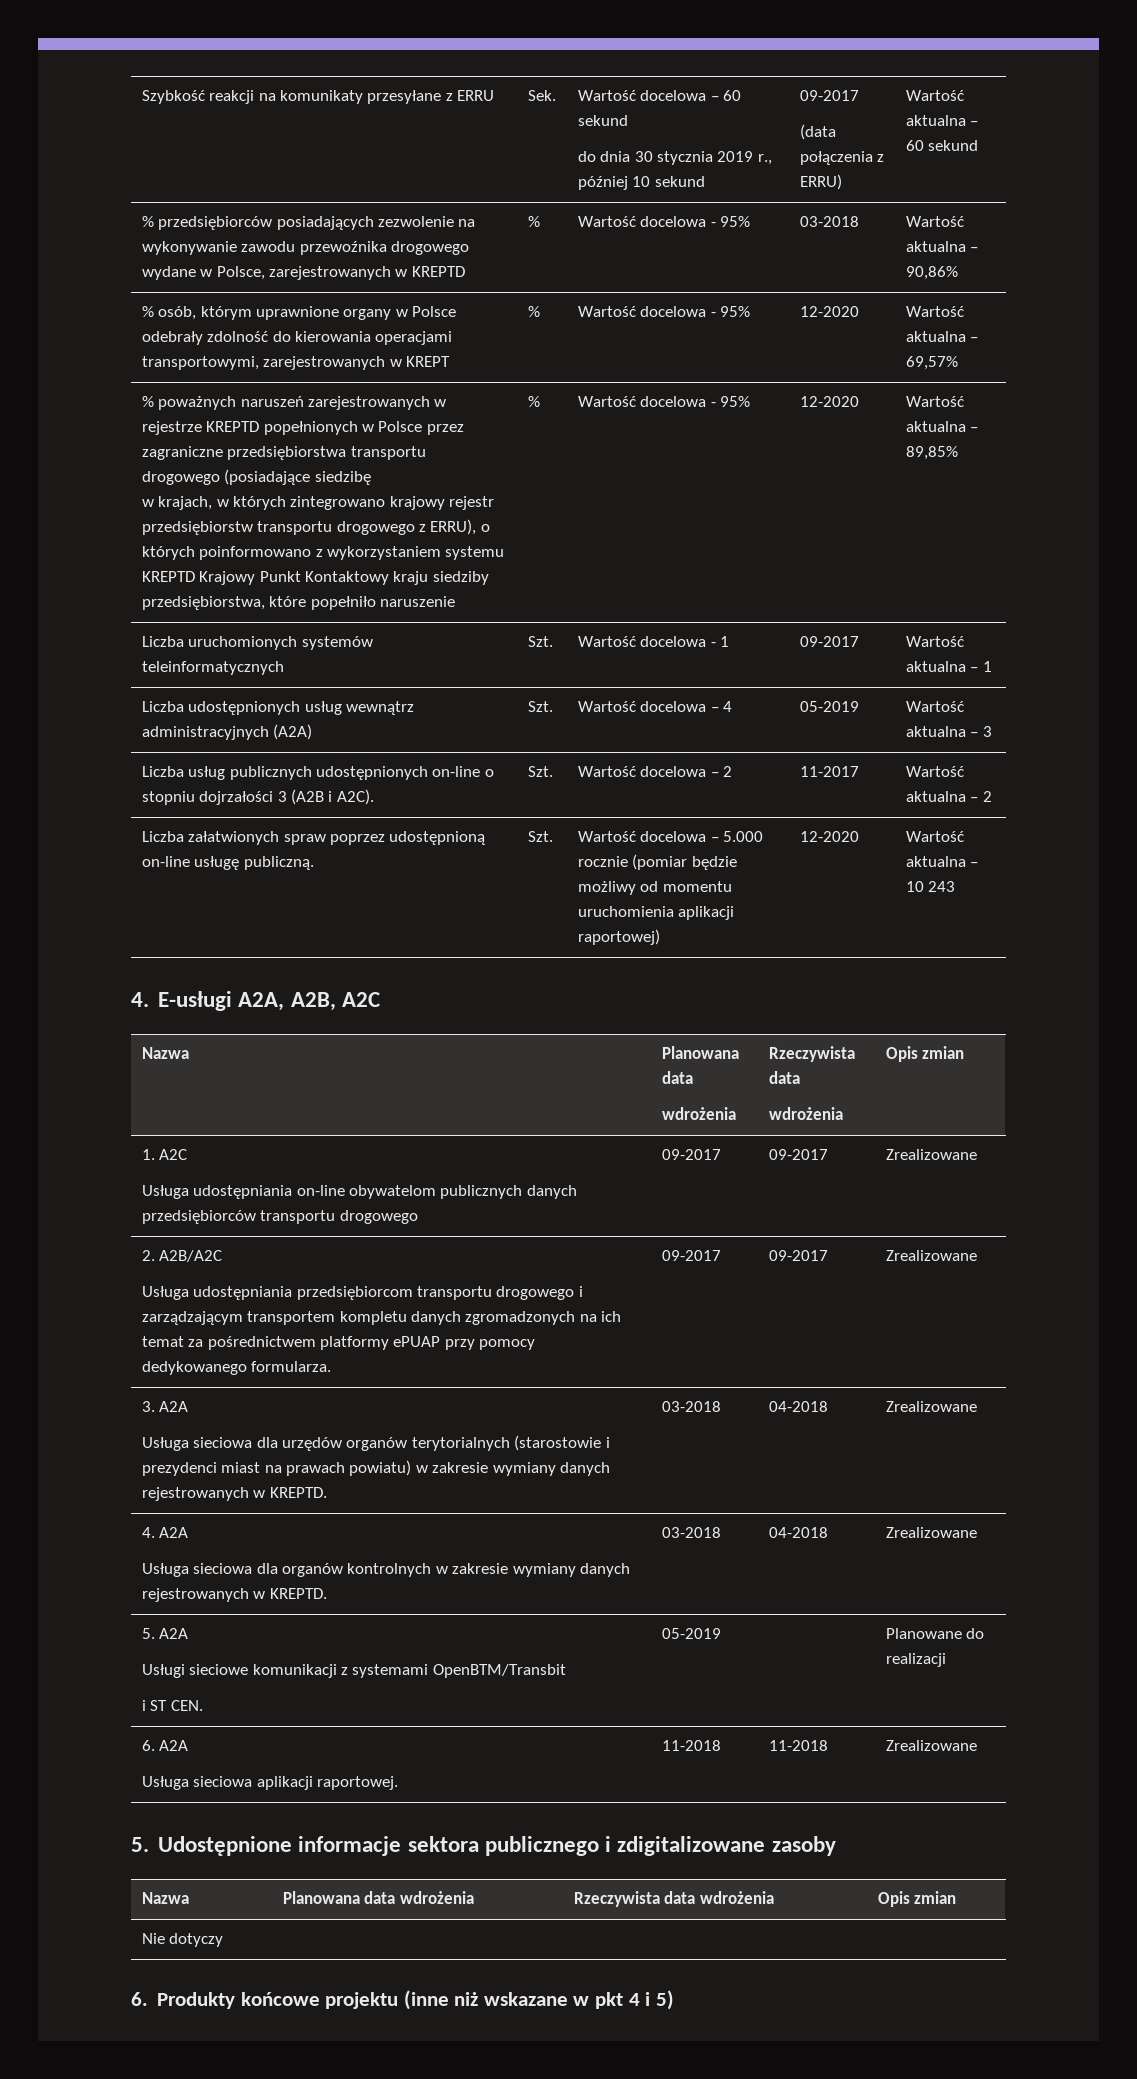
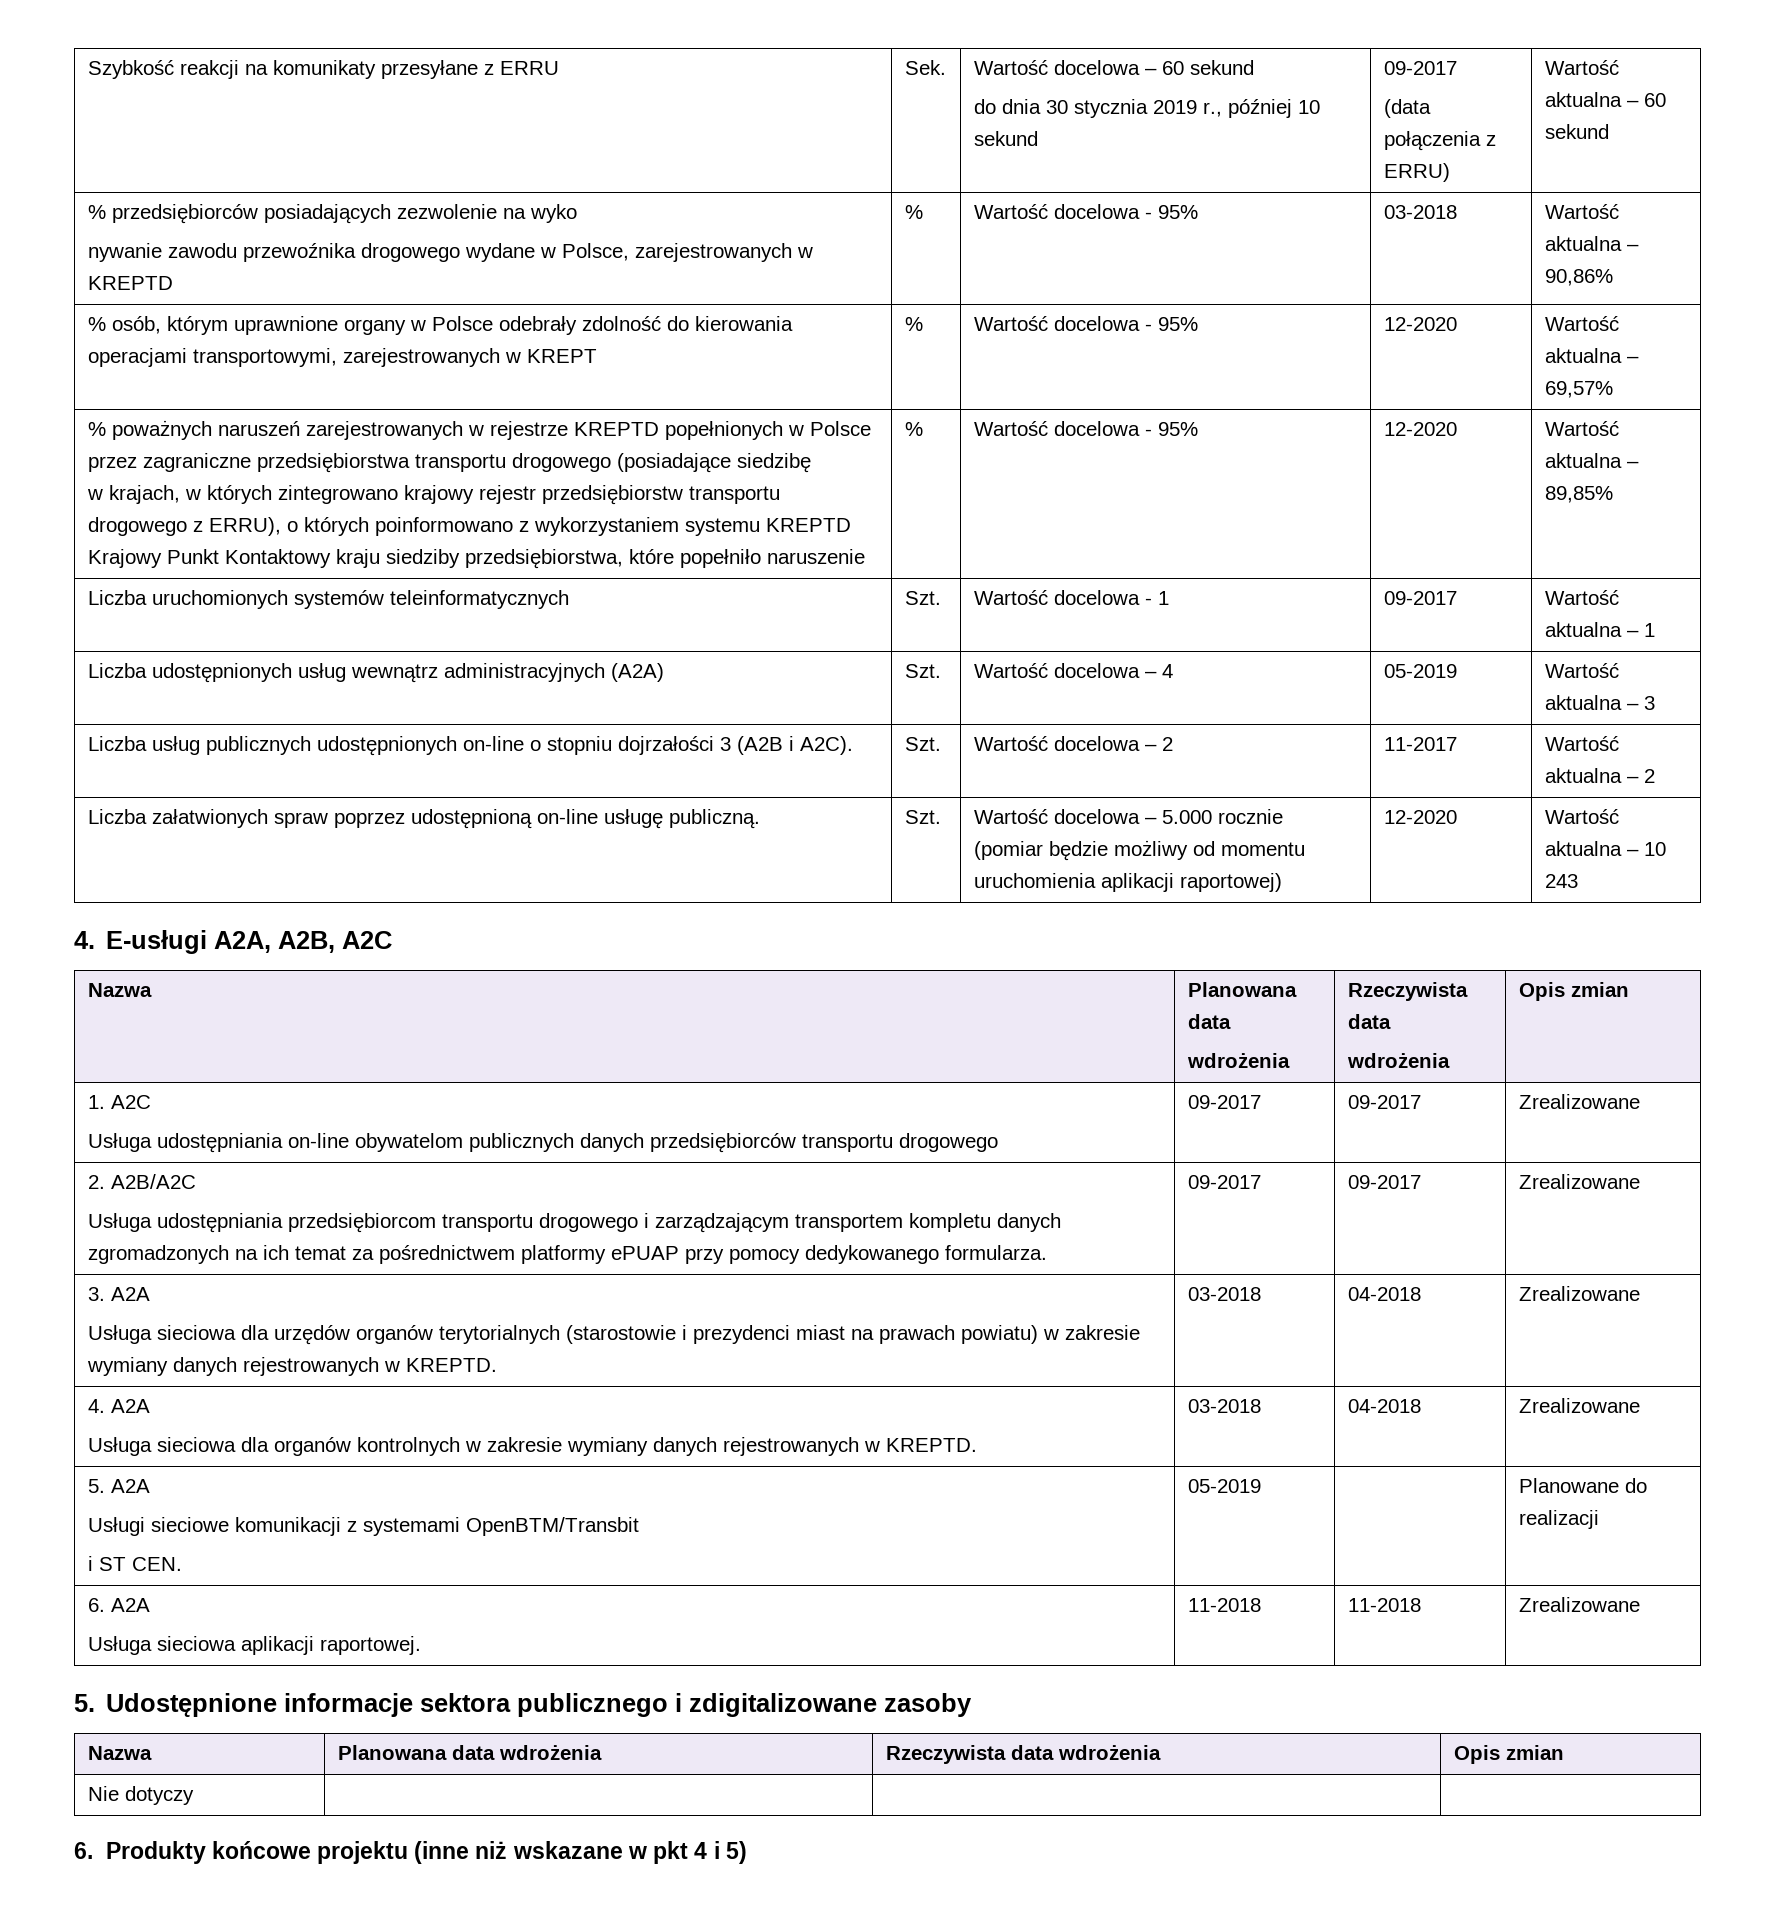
- % przedsiębiorców posiadających zezwolenie na wykonywanie zawodu przewoźnika drogowego wydane w Polsce, zarejestrowanych w KREPTD | % | Wartość docelowa - 95% | 03-2018 | Wartość aktualna – 90,86%
+ % przedsiębiorców posiadających zezwolenie na wyko
+ nywanie zawodu przewoźnika drogowego wydane w Polsce, zarejestrowanych w KREPTD | % | Wartość docelowa - 95% | 03-2018 | Wartość aktualna – 90,86%

